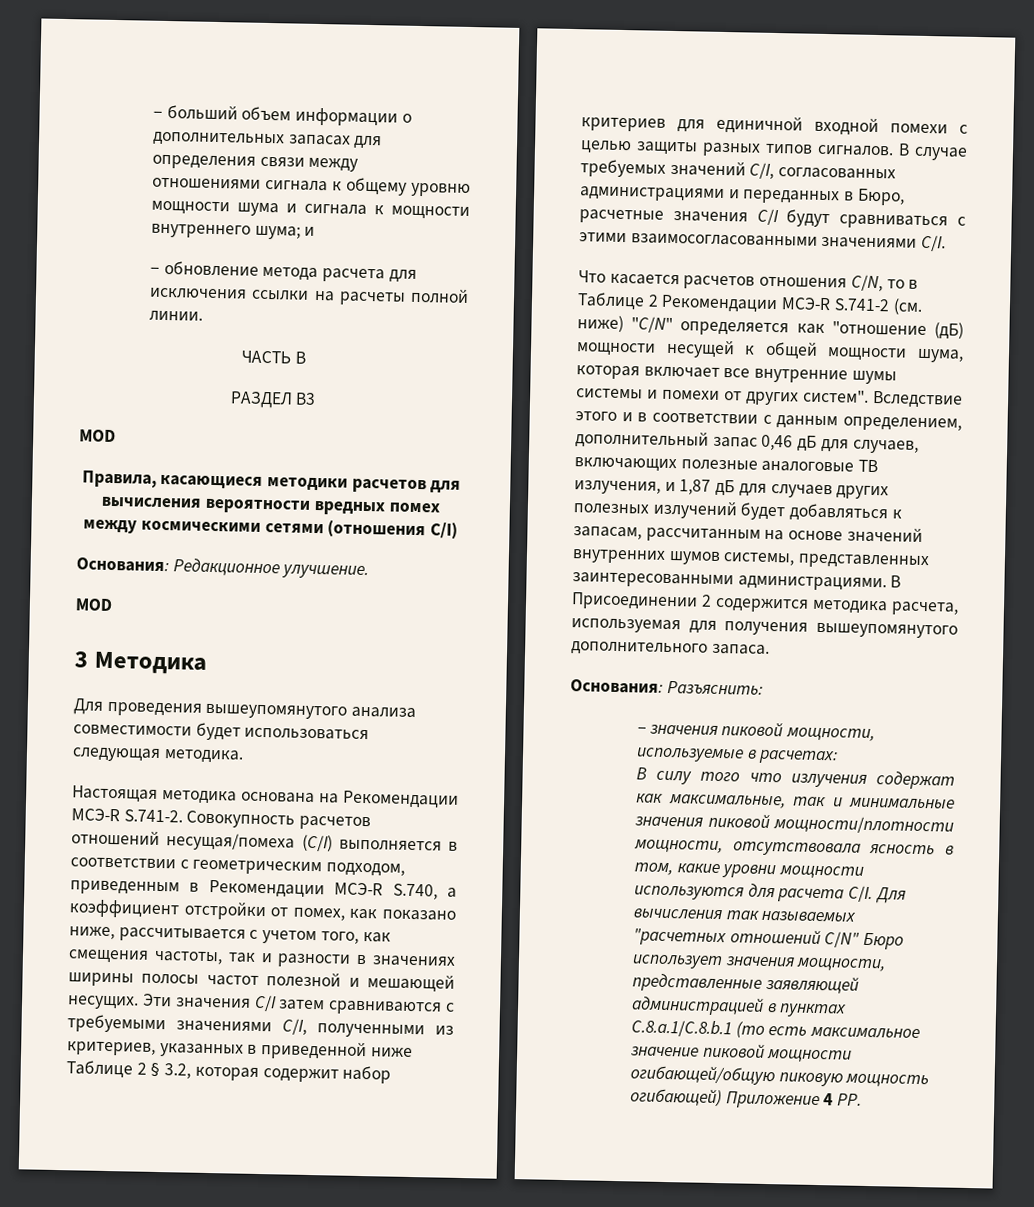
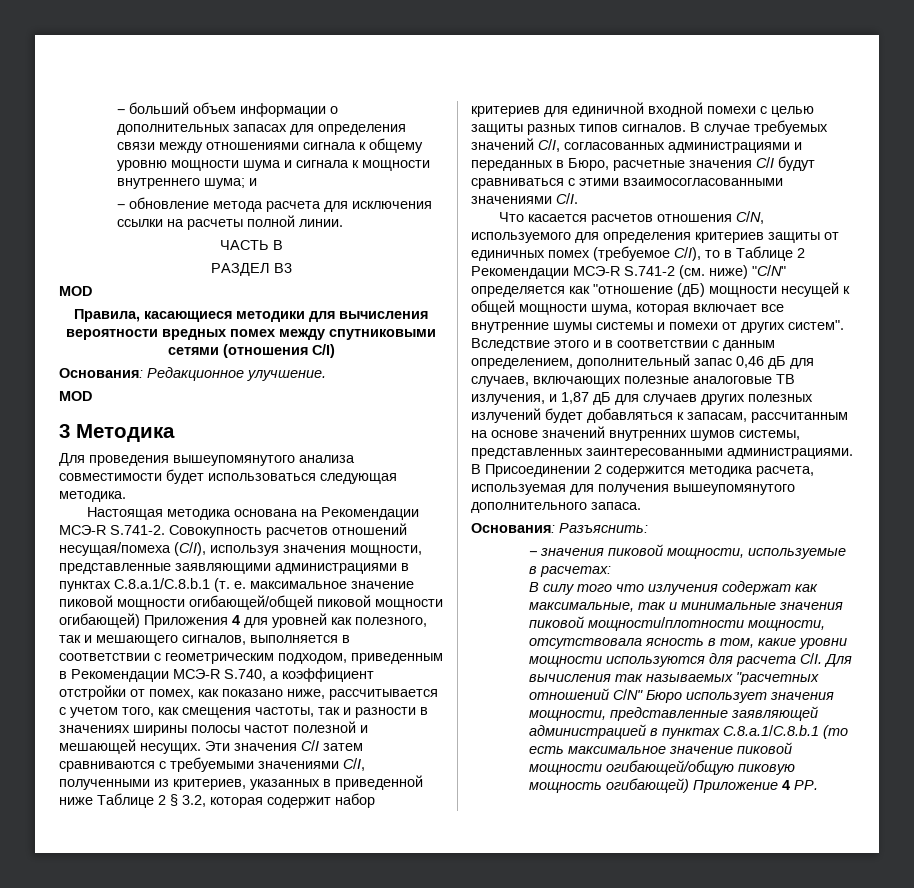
- Правила, касающиеся методики расчетов для вычисления вероятности вредных помех между космическими сетями (отношения C/I)
+ Правила, касающиеся методики для вычисления вероятности вредных помех между спутниковыми сетями (отношения C/I)
- Настоящая методика основана на Рекомендации МСЭ-R S.741-2. Совокупность расчетов отношений несущая/помеха (C/I) выполняется в соответствии с геометрическим подходом, приведенным в Рекомендации МСЭ-R S.740, а коэффициент отстройки от помех, как показано ниже, рассчитывается с учетом того, как смещения частоты, так и разности в значениях ширины полосы частот полезной и мешающей несущих.
+ Настоящая методика основана на Рекомендации МСЭ-R S.741-2. Совокупность расчетов отношений несущая/помеха (C/I), используя значения мощности, представленные заявляющими администрациями в пунктах C.8.a.1/C.8.b.1 (т. е. максимальное значение пиковой мощности огибающей/общей пиковой мощности огибающей) Приложения 4 для уровней как полезного, так и мешающего сигналов, выполняется в соответствии с геометрическим подходом, приведенным в Рекомендации МСЭ-R S.740, а коэффициент отстройки от помех, как показано ниже, рассчитывается с учетом того, как смещения частоты, так и разности в значениях ширины полосы частот полезной и мешающей несущих.
- Что касается расчетов отношения C/N, то в Таблице 2 Рекомендации МСЭ-R S.741-2 (см. ниже) "C/N" определяется как "отношение (дБ) мощности несущей к общей мощности шума, которая включает все внутренние шумы системы и помехи от других систем".
+ Что касается расчетов отношения C/N, используемого для определения критериев защиты от единичных помех (требуемое C/I), то в Таблице 2 Рекомендации МСЭ-R S.741-2 (см. ниже) "C/N" определяется как "отношение (дБ) мощности несущей к общей мощности шума, которая включает все внутренние шумы системы и помехи от других систем".

